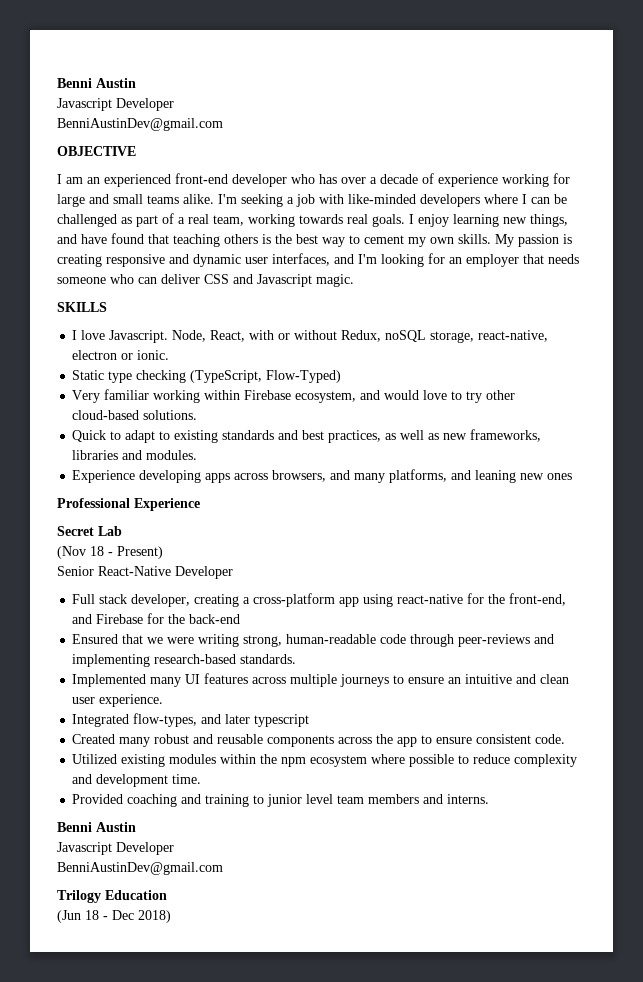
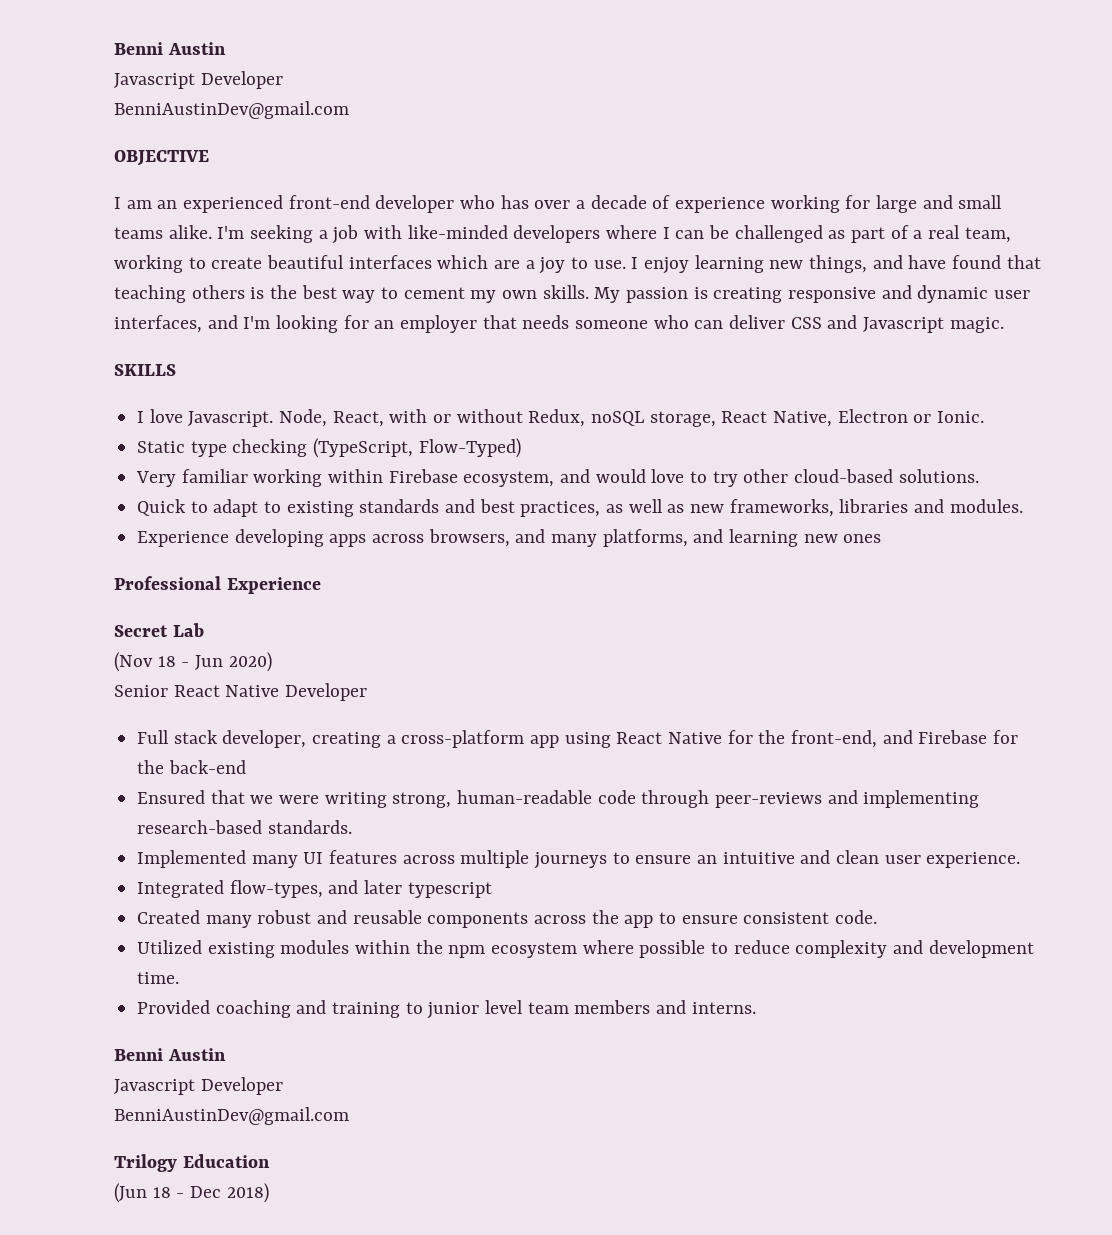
- I'm seeking a job with like-minded developers where I can be challenged as part of a real team, working towards real goals.
+ I'm seeking a job with like-minded developers where I can be challenged as part of a real team, working to create beautiful interfaces which are a joy to use.
- Node, React, with or without Redux, noSQL storage, react-native, electron or ionic.
+ Node, React, with or without Redux, noSQL storage, React Native, Electron or Ionic.
- Experience developing apps across browsers, and many platforms, and leaning new ones
+ Experience developing apps across browsers, and many platforms, and learning new ones
- (Nov 18 - Present)
+ (Nov 18 - Jun 2020)
- Senior React-Native Developer
+ Senior React Native Developer
- Full stack developer, creating a cross-platform app using react-native for the front-end, and Firebase for the back-end
+ Full stack developer, creating a cross-platform app using React Native for the front-end, and Firebase for the back-end

